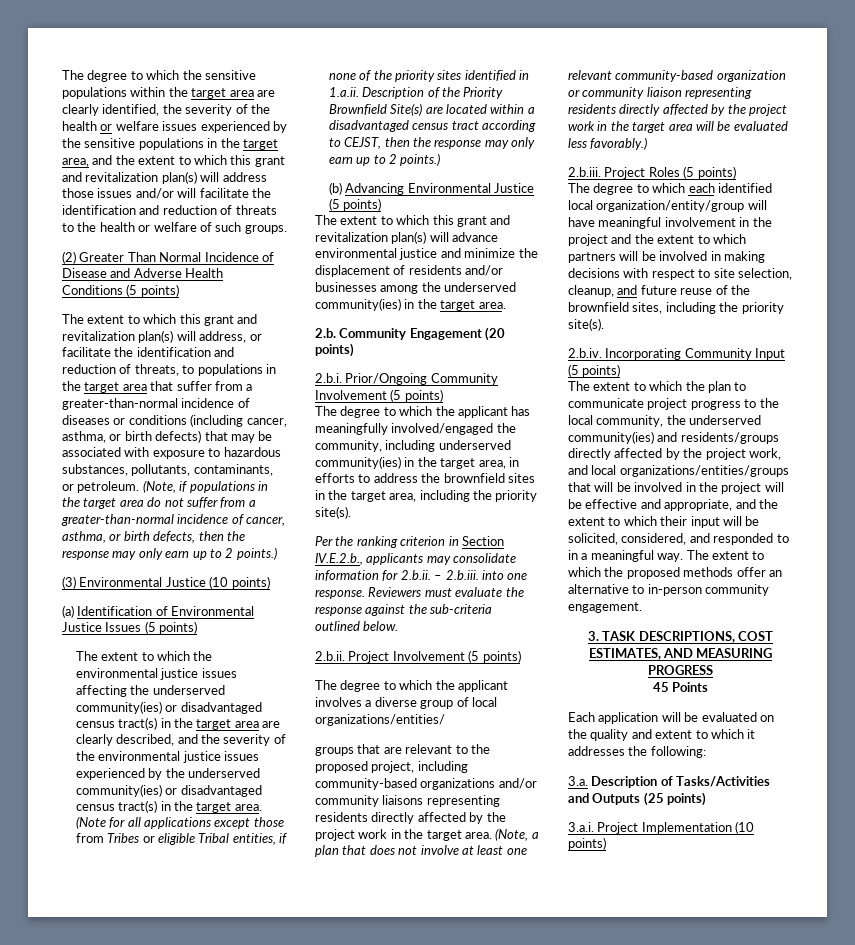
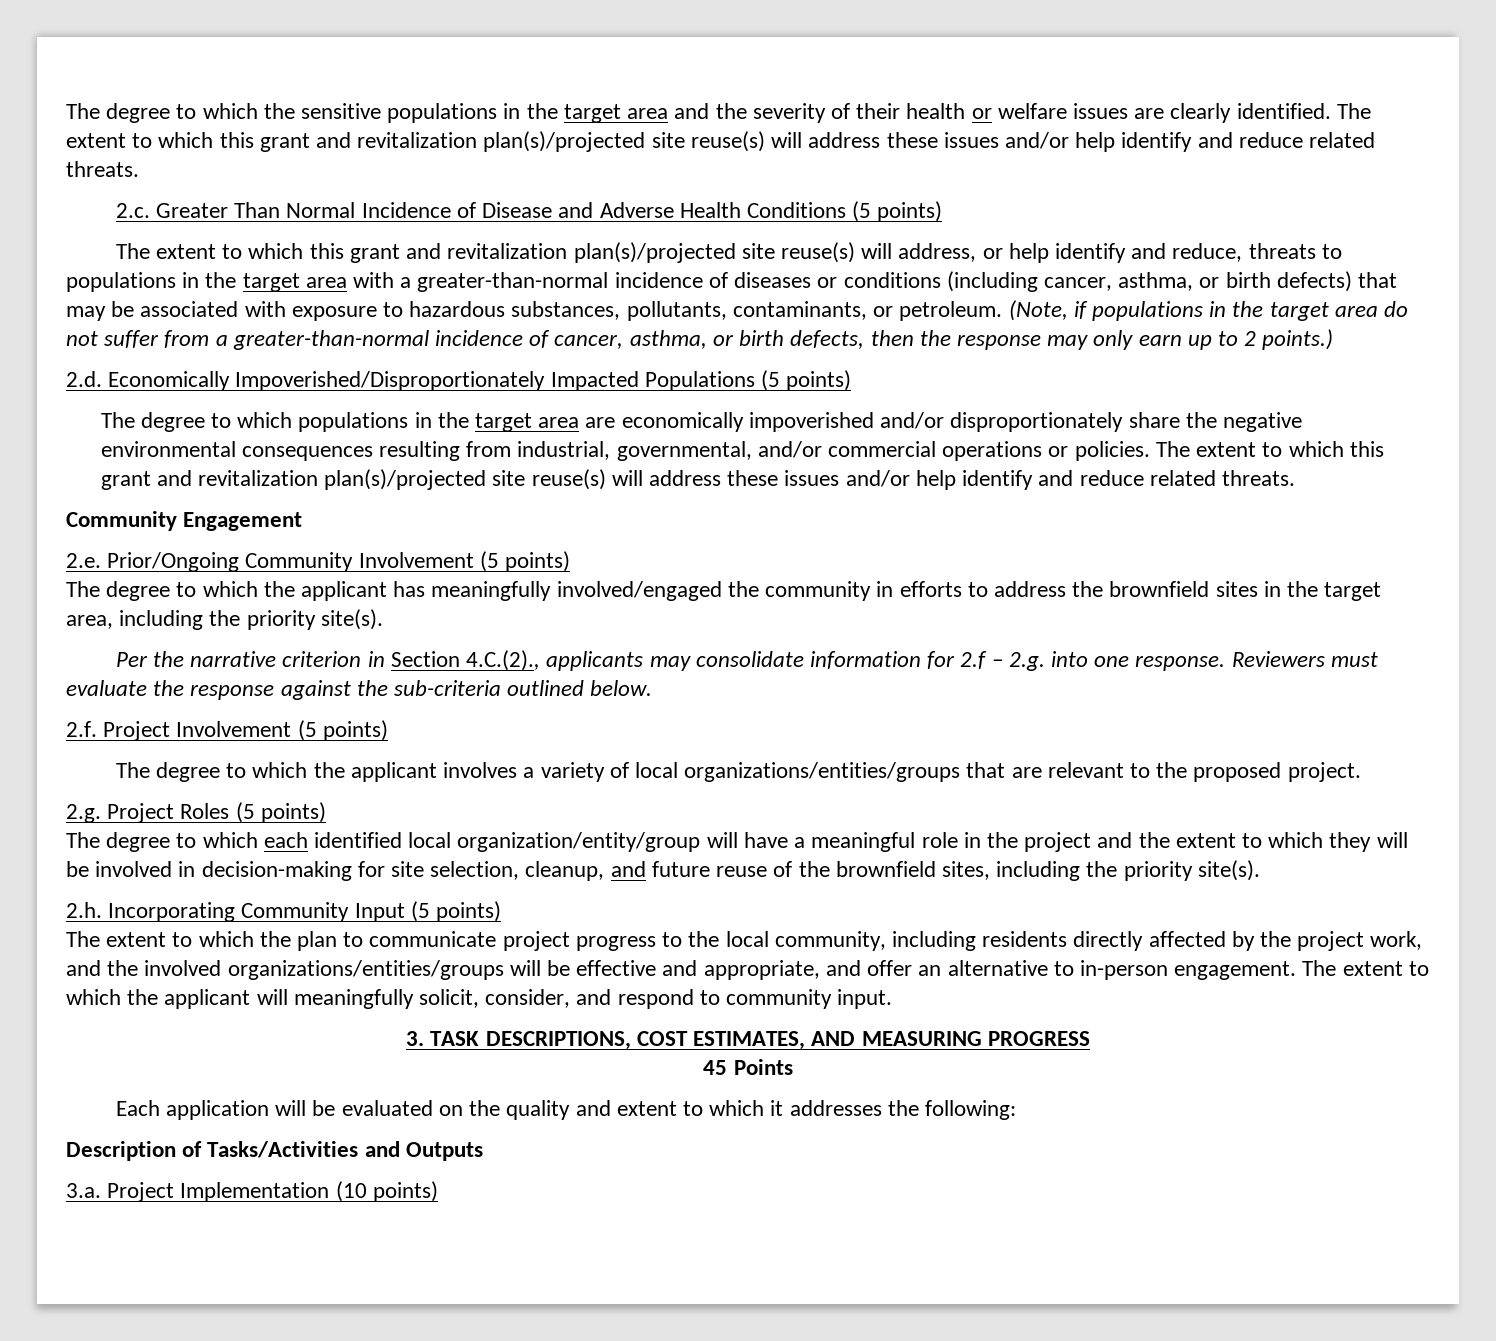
- The degree to which the sensitive populations within the target area are clearly identified, the severity of the health or welfare issues experienced by the sensitive populations in the target area, and the extent to which this grant and revitalization plan(s) will address those issues and/or will facilitate the identification and reduction of threats to the health or welfare of such groups.
- (2) Greater Than Normal Incidence of Disease and Adverse Health Conditions (5 points)
+ The degree to which the sensitive populations in the target area and the severity of their health or welfare issues are clearly identified. The extent to which this grant and revitalization plan(s)/projected site reuse(s) will address these issues and/or help identify and reduce related threats.
+ 2.c. Greater Than Normal Incidence of Disease and Adverse Health Conditions (5 points)
- The extent to which this grant and revitalization plan(s) will address, or facilitate the identification and reduction of threats, to populations in the target area that suffer from a greater-than-normal incidence of diseases or conditions (including cancer, asthma, or birth defects) that may be associated with exposure to hazardous substances, pollutants, contaminants, or petroleum.
+ The extent to which this grant and revitalization plan(s)/projected site reuse(s) will address, or help identify and reduce, threats to populations in the target area with a greater-than-normal incidence of diseases or conditions (including cancer, asthma, or birth defects) that may be associated with exposure to hazardous substances, pollutants, contaminants, or petroleum.
- (3) Environmental Justice (10 points)
- (a) Identification of Environmental Justice Issues (5 points)
- The extent to which the environmental justice issues affecting the underserved community(ies) or disadvantaged census tract(s) in the target area are clearly described, and the severity of the environmental justice issues experienced by the underserved community(ies) or disadvantaged census tract(s) in the target area. (Note for all applications except those from Tribes or eligible Tribal entities, if none of the priority sites identified in 1.a.ii. Description of the Priority Brownfield Site(s) are located within a disadvantaged census tract according to CEJST, then the response may only earn up to 2 points.)
- (b) Advancing Environmental Justice (5 points)
- The extent to which this grant and revitalization plan(s) will advance environmental justice and minimize the displacement of residents and/or businesses among the underserved community(ies) in the target area.
- 2.b. Community Engagement (20 points)
- 2.b.i. Prior/Ongoing Community Involvement (5 points)
+ 2.d. Economically Impoverished/Disproportionately Impacted Populations (5 points)
+ The degree to which populations in the target area are economically impoverished and/or disproportionately share the negative environmental consequences resulting from industrial, governmental, and/or commercial operations or policies. The extent to which this grant and revitalization plan(s)/projected site reuse(s) will address these issues and/or help identify and reduce related threats.
+ Community Engagement
+ 2.e. Prior/Ongoing Community Involvement (5 points)
- The degree to which the applicant has meaningfully involved/engaged the community, including underserved community(ies) in the target area, in efforts to address the brownfield sites in the target area, including the priority site(s).
+ The degree to which the applicant has meaningfully involved/engaged the community in efforts to address the brownfield sites in the target area, including the priority site(s).
- Per the ranking criterion in Section IV.E.2.b., applicants may consolidate information for 2.b.ii. – 2.b.iii. into one response.
+ Per the narrative criterion in Section 4.C.(2)., applicants may consolidate information for 2.f – 2.g. into one response.
- 2.b.ii. Project Involvement (5 points)
+ 2.f. Project Involvement (5 points)
- The degree to which the applicant involves a diverse group of local organizations/entities/
- groups that are relevant to the proposed project, including community-based organizations and/or community liaisons representing residents directly affected by the project work in the target area. (Note, a plan that does not involve at least one relevant community-based organization or community liaison representing residents directly affected by the project work in the target area will be evaluated less favorably.)
- 2.b.iii. Project Roles (5 points)
+ The degree to which the applicant involves a variety of local organizations/entities/groups that are relevant to the proposed project.
+ 2.g. Project Roles (5 points)
- The degree to which each identified local organization/entity/group will have meaningful involvement in the project and the extent to which partners will be involved in making decisions with respect to site selection, cleanup, and future reuse of the brownfield sites, including the priority site(s).
+ The degree to which each identified local organization/entity/group will have a meaningful role in the project and the extent to which they will be involved in decision-making for site selection, cleanup, and future reuse of the brownfield sites, including the priority site(s).
- 2.b.iv. Incorporating Community Input (5 points)
+ 2.h. Incorporating Community Input (5 points)
- The extent to which the plan to communicate project progress to the local community, the underserved community(ies) and residents/groups directly affected by the project work, and local organizations/entities/groups that will be involved in the project will be effective and appropriate, and the extent to which their input will be solicited, considered, and responded to in a meaningful way. The extent to which the proposed methods offer an alternative to in-person community engagement.
+ The extent to which the plan to communicate project progress to the local community, including residents directly affected by the project work, and the involved organizations/entities/groups will be effective and appropriate, and offer an alternative to in-person engagement. The extent to which the applicant will meaningfully solicit, consider, and respond to community input.
- 3.a. Description of Tasks/Activities and Outputs (25 points)
- 3.a.i. Project Implementation (10 points)
+ Description of Tasks/Activities and Outputs
+ 3.a. Project Implementation (10 points)

